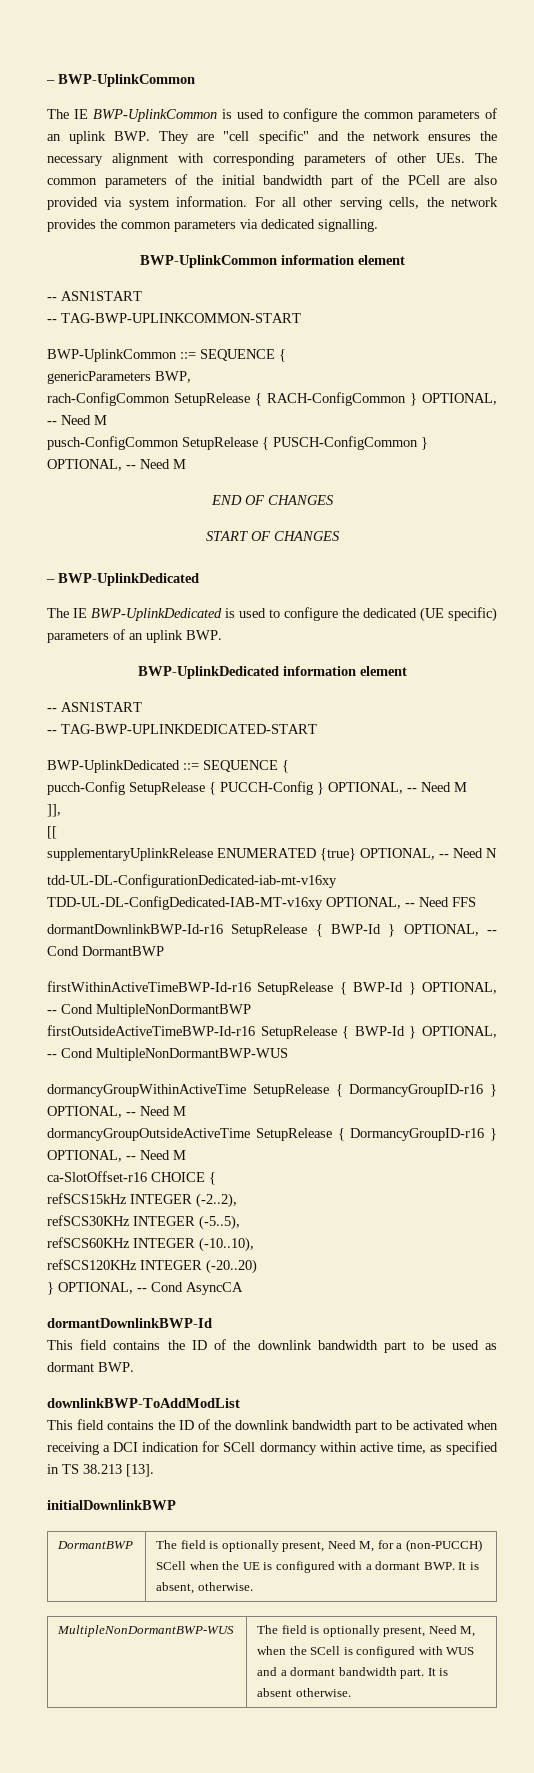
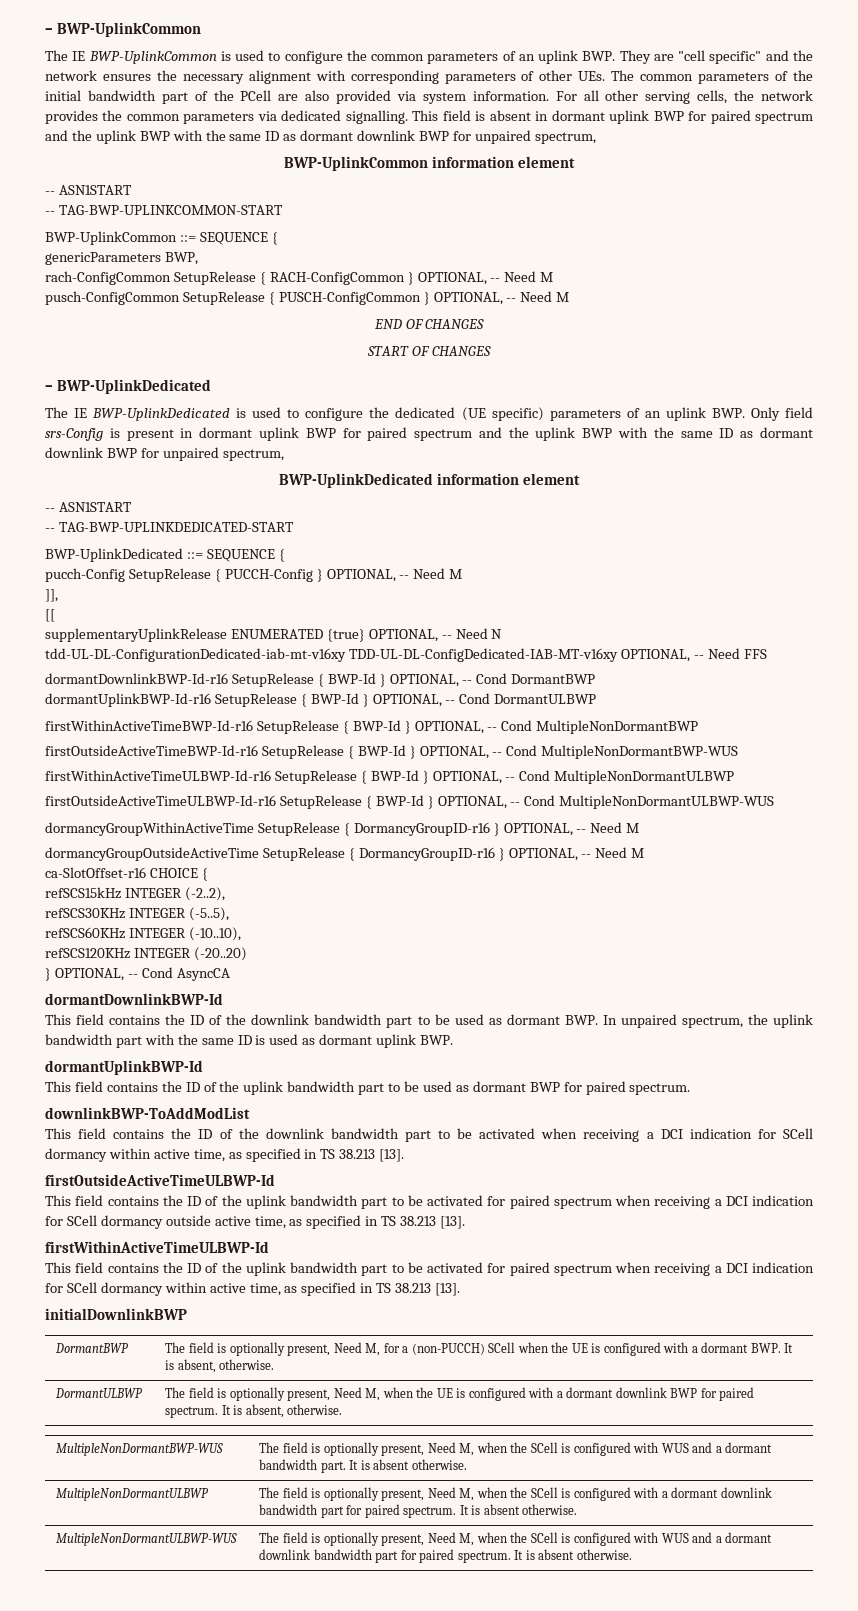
+ This field is absent in dormant uplink BWP for paired spectrum and the uplink BWP with the same ID as dormant downlink BWP for unpaired spectrum,
- The IE BWP-UplinkDedicated is used to configure the dedicated (UE specific) parameters of an uplink BWP.
+ The IE BWP-UplinkDedicated is used to configure the dedicated (UE specific) parameters of an uplink BWP. Only field srs-Config is present in dormant uplink BWP for paired spectrum and the uplink BWP with the same ID as dormant downlink BWP for unpaired spectrum,
+ dormantUplinkBWP-Id-r16 SetupRelease { BWP-Id } OPTIONAL, -- Cond DormantULBWP
+ firstWithinActiveTimeULBWP-Id-r16 SetupRelease { BWP-Id } OPTIONAL, -- Cond MultipleNonDormantULBWP
+ firstOutsideActiveTimeULBWP-Id-r16 SetupRelease { BWP-Id } OPTIONAL, -- Cond MultipleNonDormantULBWP-WUS
- This field contains the ID of the downlink bandwidth part to be used as dormant BWP.
+ This field contains the ID of the downlink bandwidth part to be used as dormant BWP. In unpaired spectrum, the uplink bandwidth part with the same ID is used as dormant uplink BWP.
+ dormantUplinkBWP-Id
+ This field contains the ID of the uplink bandwidth part to be used as dormant BWP for paired spectrum.
+ firstOutsideActiveTimeULBWP-Id
+ This field contains the ID of the uplink bandwidth part to be activated for paired spectrum when receiving a DCI indication for SCell dormancy outside active time, as specified in TS 38.213 [13].
+ firstWithinActiveTimeULBWP-Id
+ This field contains the ID of the uplink bandwidth part to be activated for paired spectrum when receiving a DCI indication for SCell dormancy within active time, as specified in TS 38.213 [13].
+ DormantULBWP | The field is optionally present, Need M, when the UE is configured with a dormant downlink BWP for paired spectrum. It is absent, otherwise.
+ MultipleNonDormantULBWP | The field is optionally present, Need M, when the SCell is configured with a dormant downlink bandwidth part for paired spectrum. It is absent otherwise.
+ MultipleNonDormantULBWP-WUS | The field is optionally present, Need M, when the SCell is configured with WUS and a dormant downlink bandwidth part for paired spectrum. It is absent otherwise.

